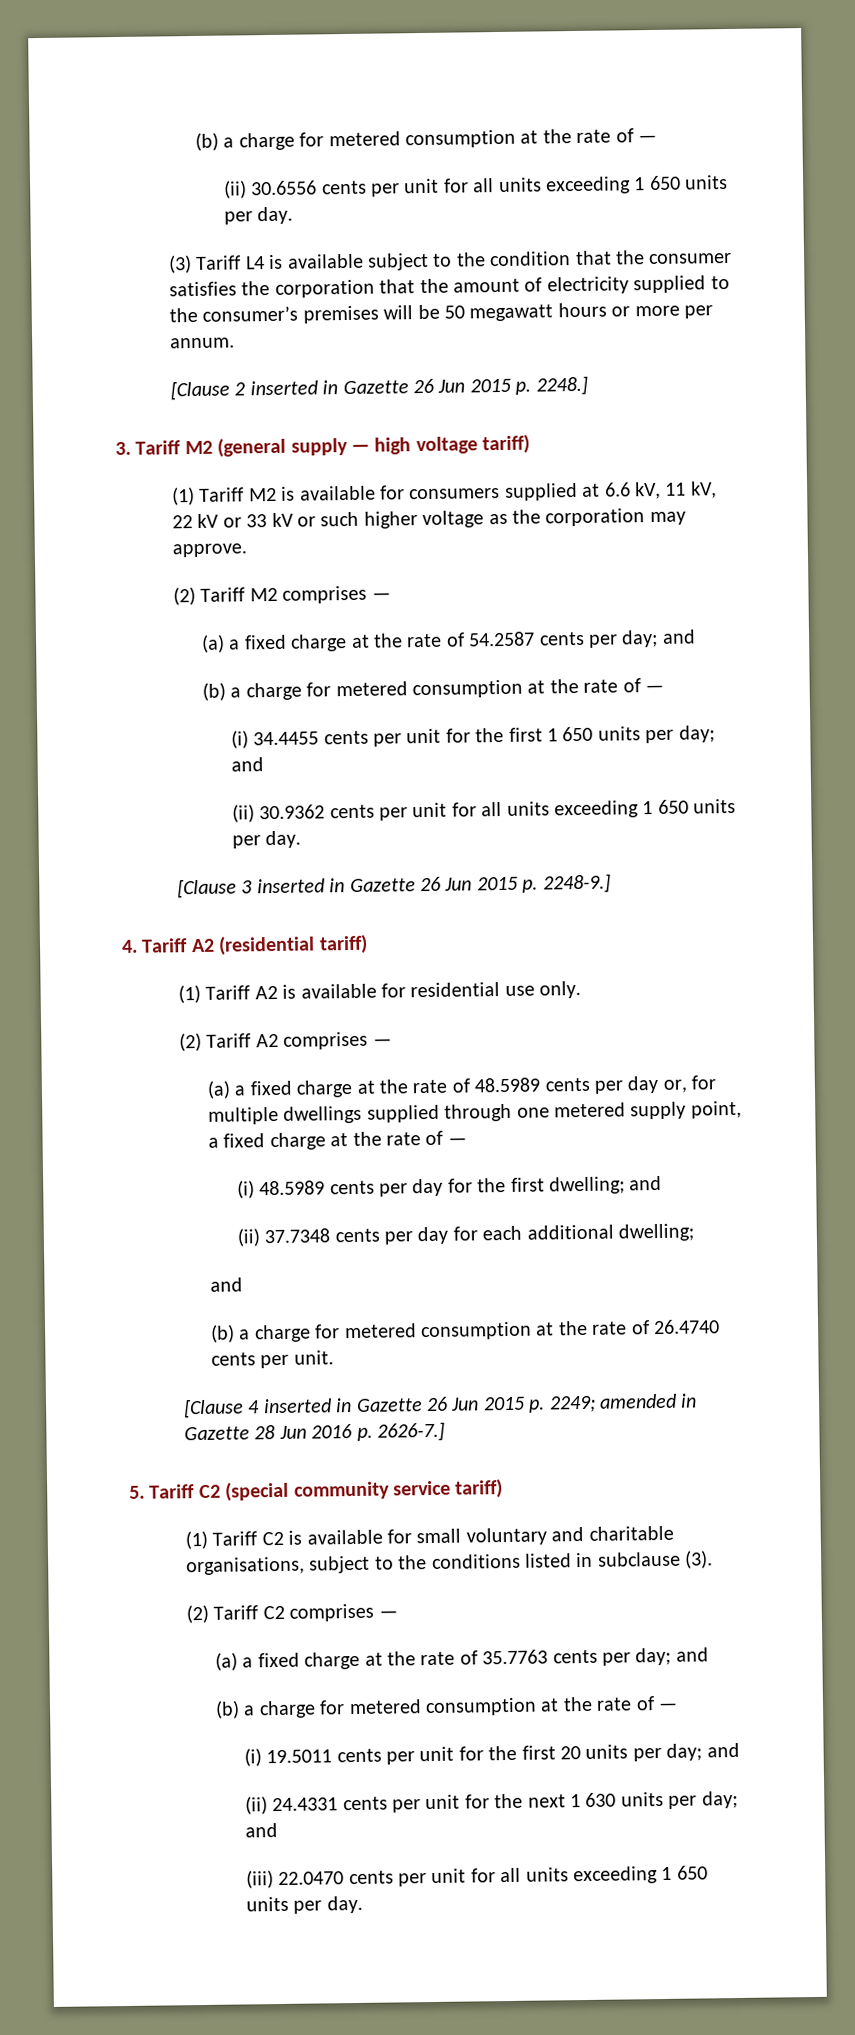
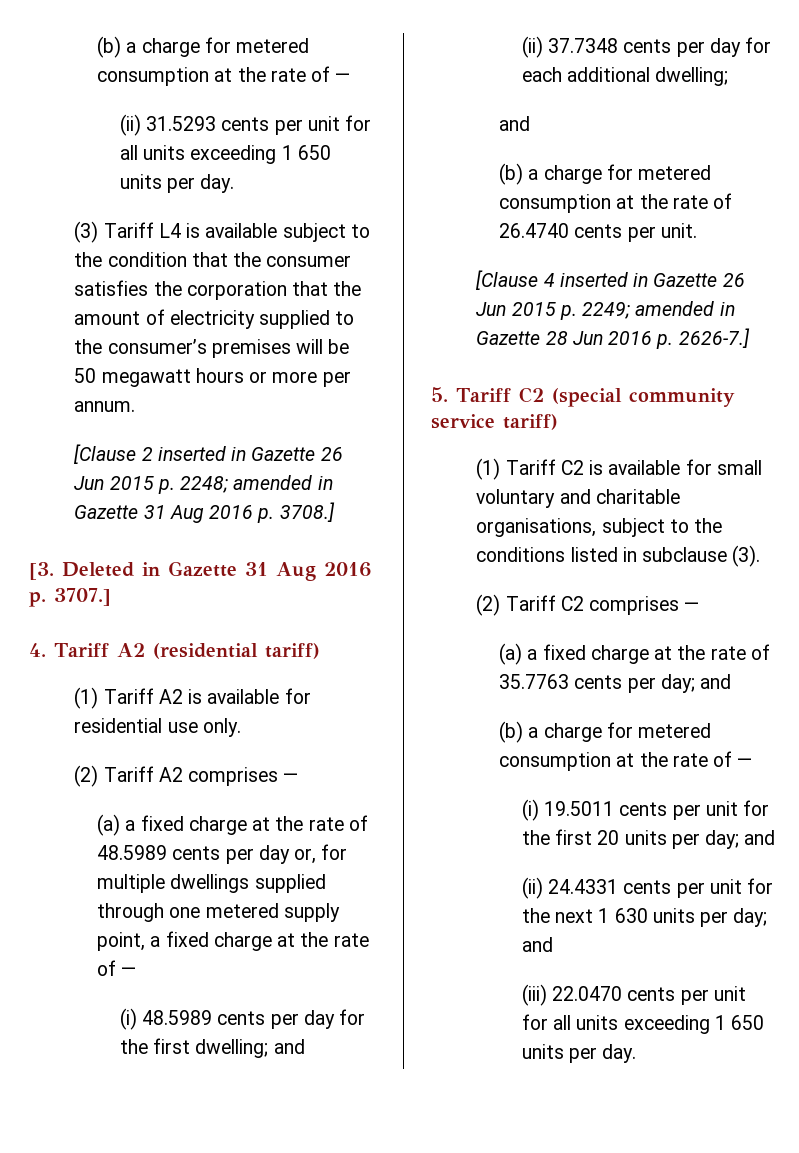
- (ii) 30.6556 cents per unit for all units exceeding 1 650 units per day.
+ (ii) 31.5293 cents per unit for all units exceeding 1 650 units per day.
- [Clause 2 inserted in Gazette 26 Jun 2015 p. 2248.]
- 3. Tariff M2 (general supply — high voltage tariff)
- (1) Tariff M2 is available for consumers supplied at 6.6 kV, 11 kV, 22 kV or 33 kV or such higher voltage as the corporation may approve.
- (2) Tariff M2 comprises —
- (a) a fixed charge at the rate of 54.2587 cents per day; and
- (b) a charge for metered consumption at the rate of —
- (i) 34.4455 cents per unit for the first 1 650 units per day; and
- (ii) 30.9362 cents per unit for all units exceeding 1 650 units per day.
- [Clause 3 inserted in Gazette 26 Jun 2015 p. 2248-9.]
+ [Clause 2 inserted in Gazette 26 Jun 2015 p. 2248; amended in Gazette 31 Aug 2016 p. 3708.]
+ [3. Deleted in Gazette 31 Aug 2016 p. 3707.]

